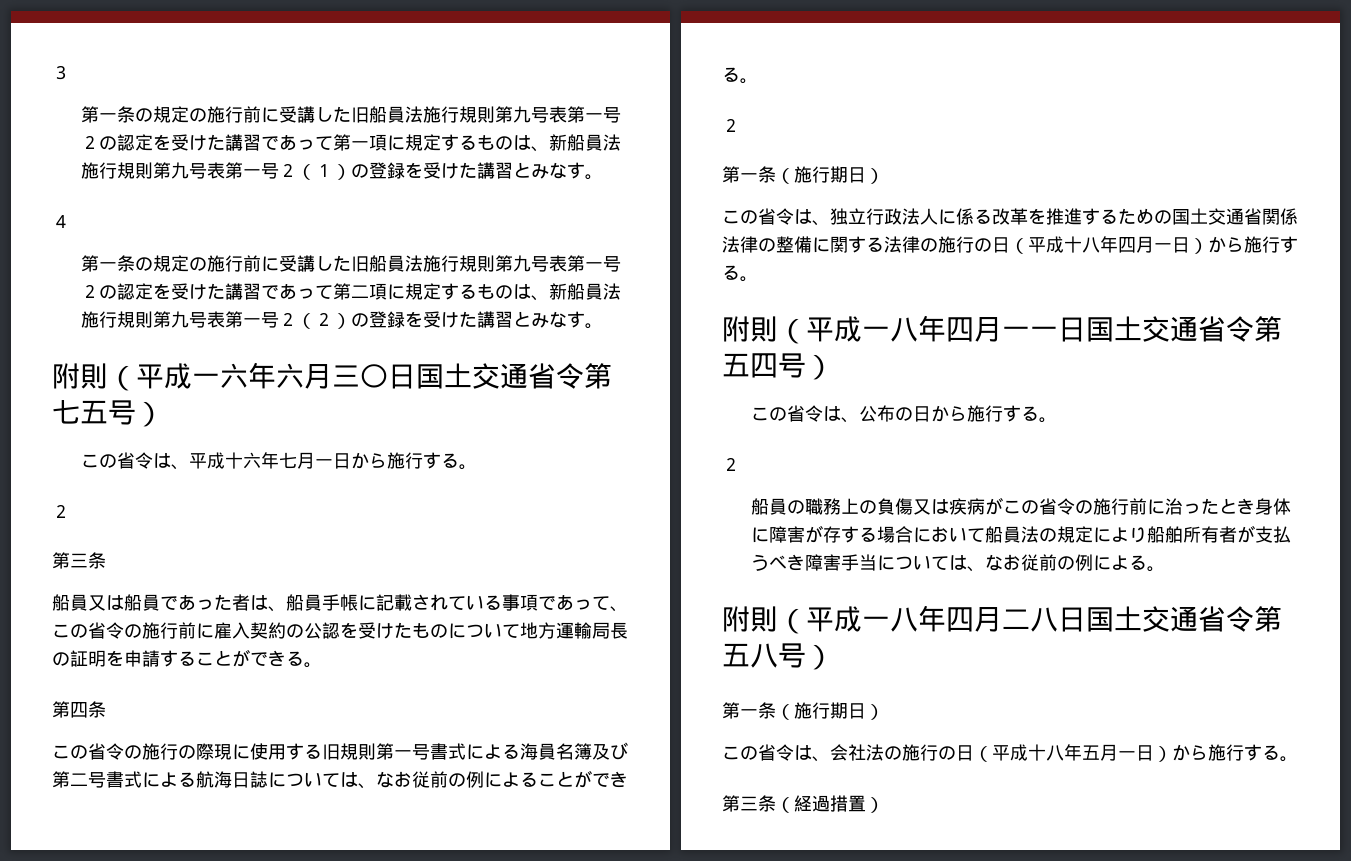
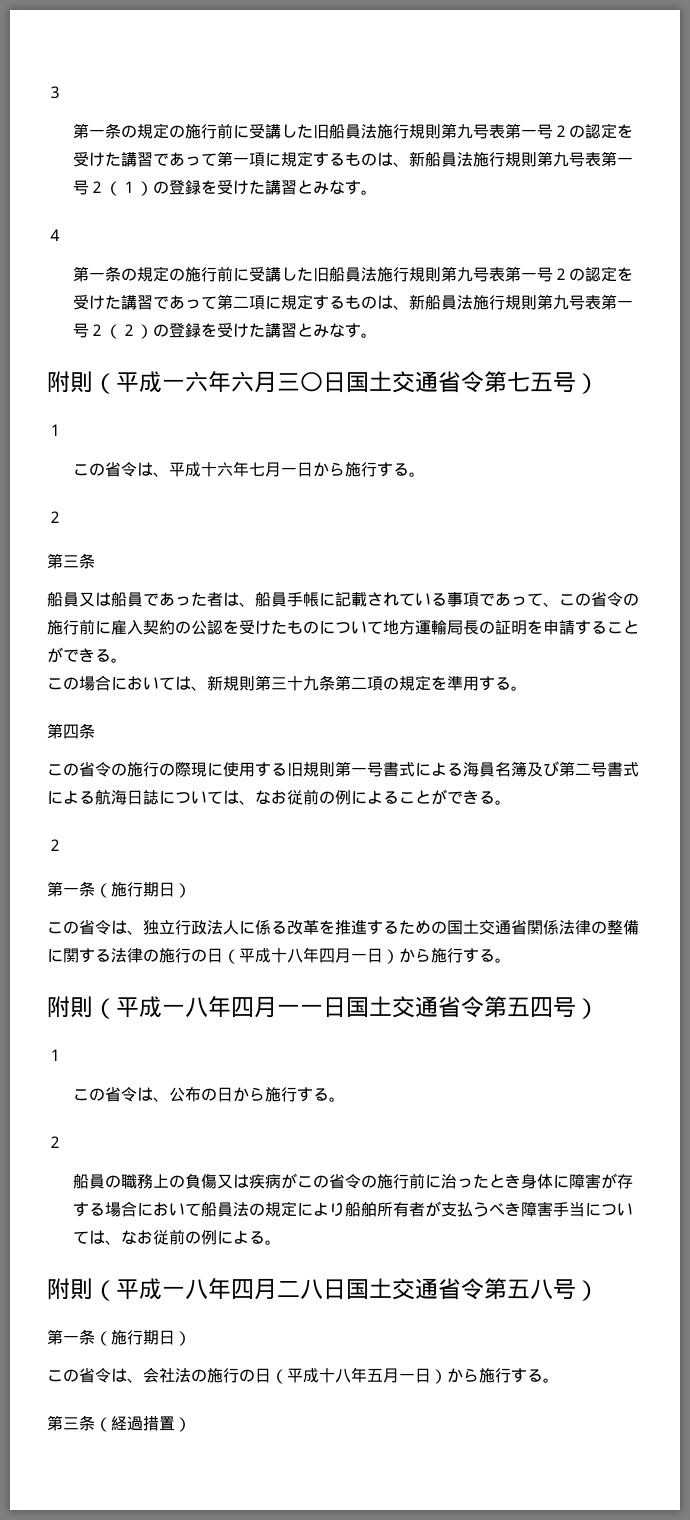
  附則（平成一六年六月三〇日国土交通省令第七五号）
+ １
+ この場合においては、新規則第三十九条第二項の規定を準用する。
  附則（平成一八年四月一一日国土交通省令第五四号）
+ １

